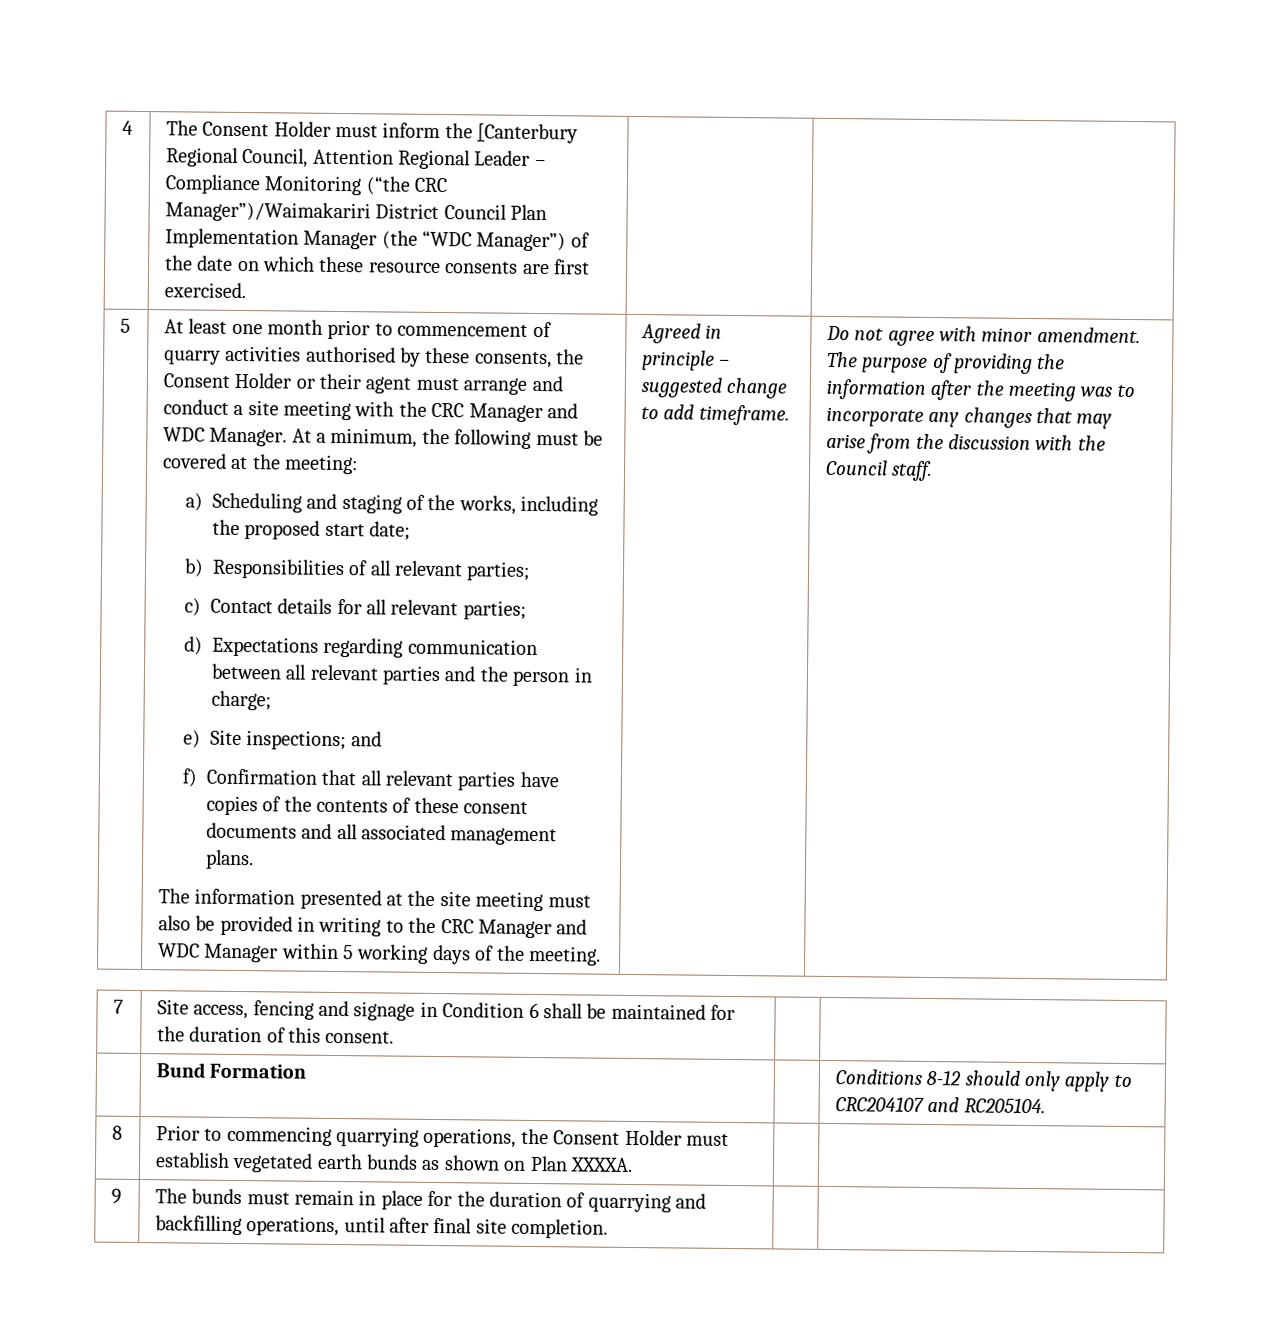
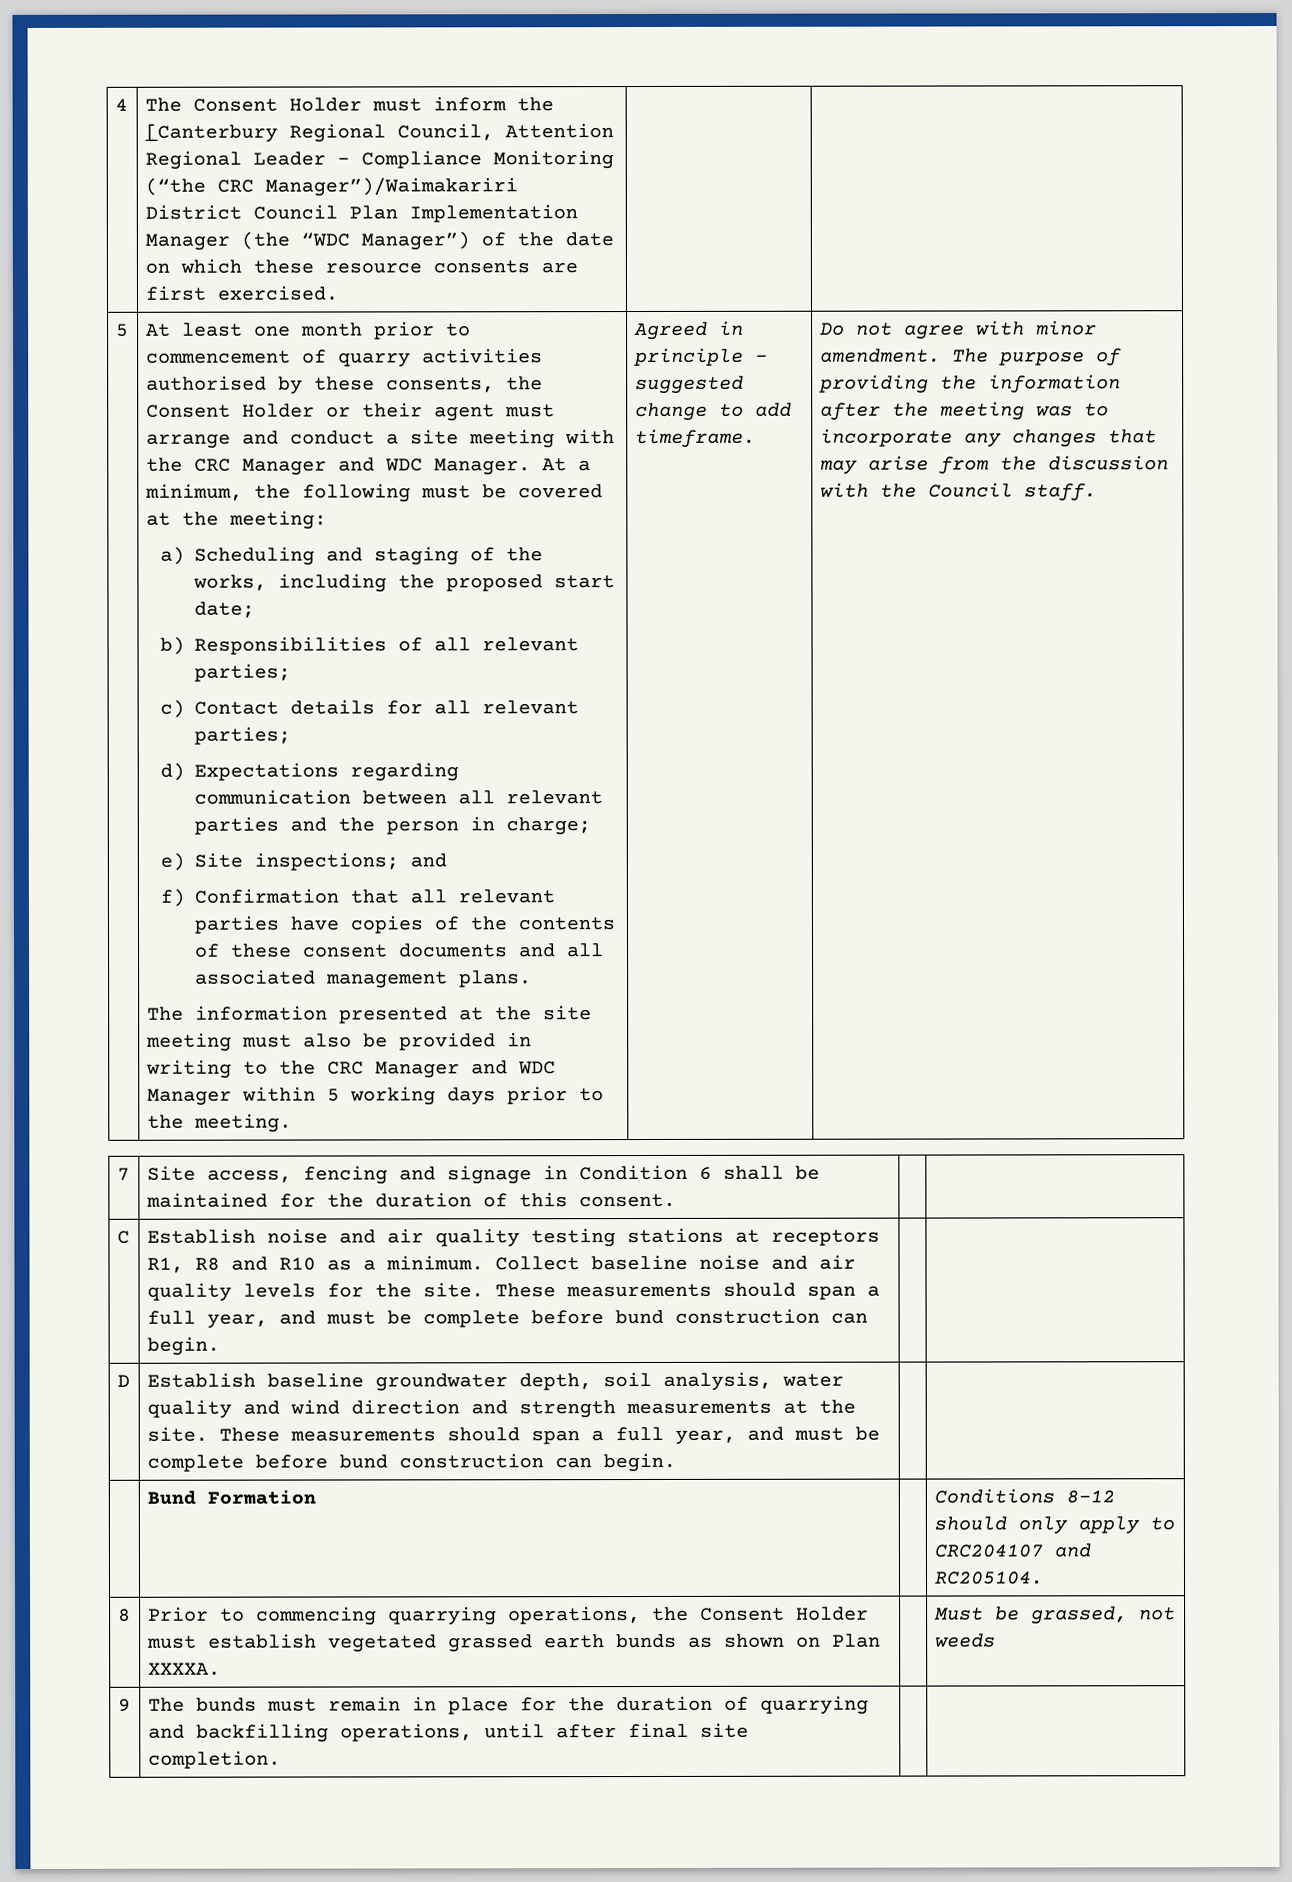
- The information presented at the site meeting must also be provided in writing to the CRC Manager and WDC Manager within 5 working days of the meeting.
+ The information presented at the site meeting must also be provided in writing to the CRC Manager and WDC Manager within 5 working days prior to the meeting.
+ C | Establish noise and air quality testing stations at receptors R1, R8 and R10 as a minimum. Collect baseline noise and air quality levels for the site. These measurements should span a full year, and must be complete before bund construction can begin. | |
+ D | Establish baseline groundwater depth, soil analysis, water quality and wind direction and strength measurements at the site. These measurements should span a full year, and must be complete before bund construction can begin. | |
- 8 | Prior to commencing quarrying operations, the Consent Holder must establish vegetated earth bunds as shown on Plan XXXXA. | |
+ 8 | Prior to commencing quarrying operations, the Consent Holder must establish vegetated grassed earth bunds as shown on Plan XXXXA. | | Must be grassed, not weeds

